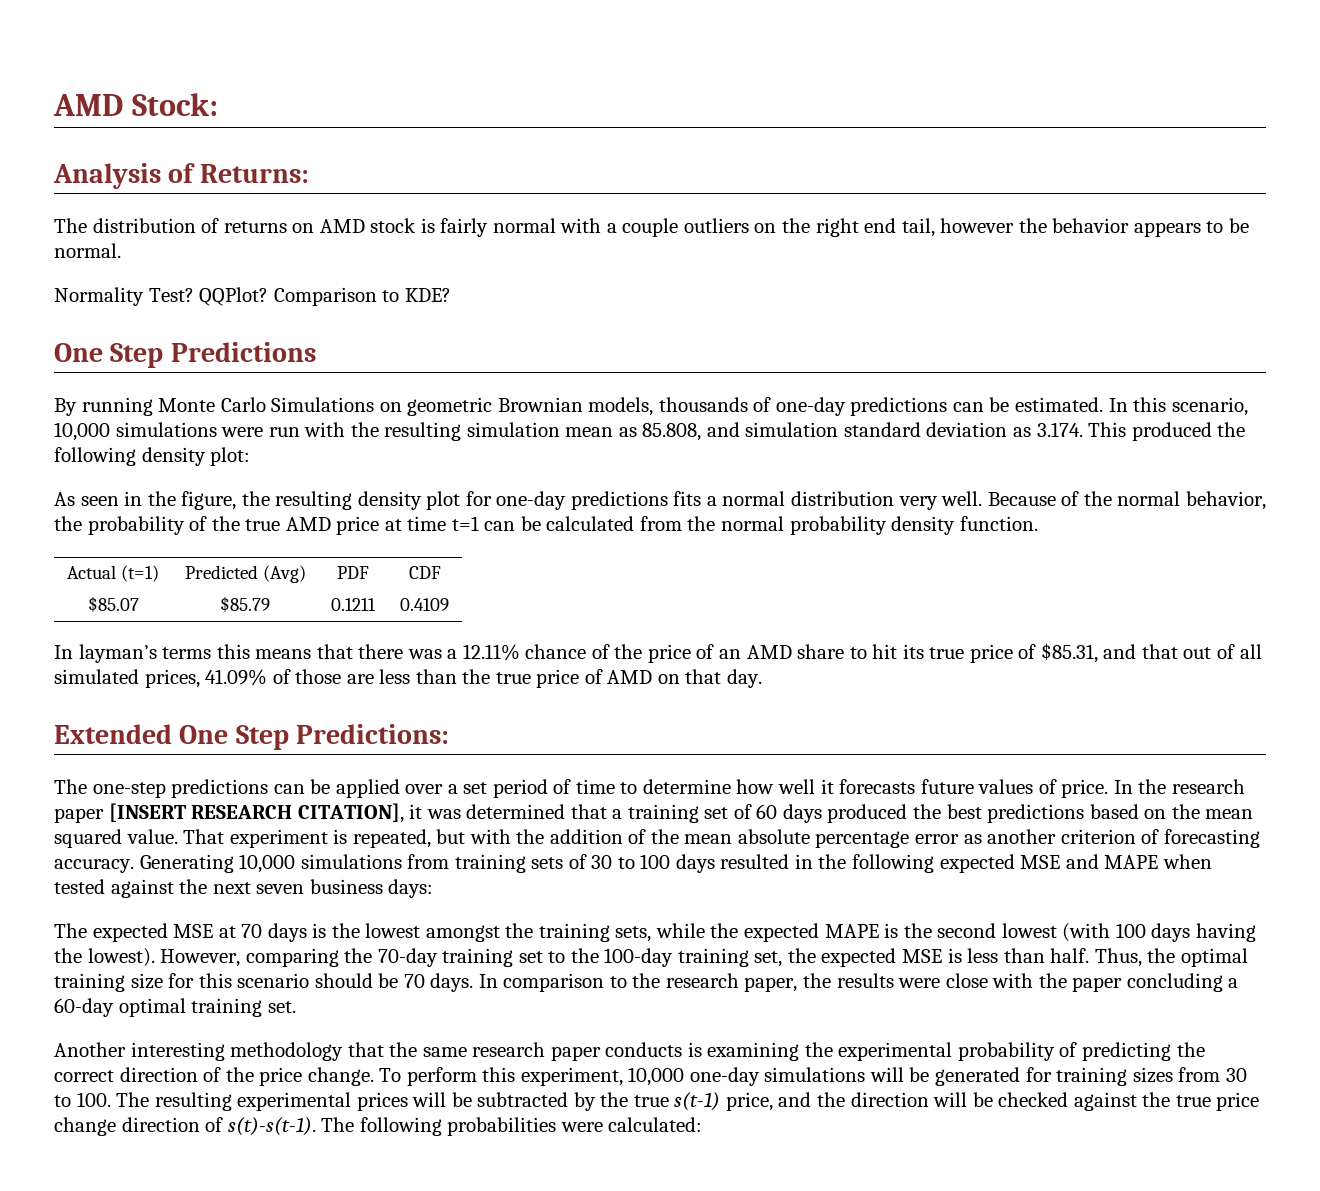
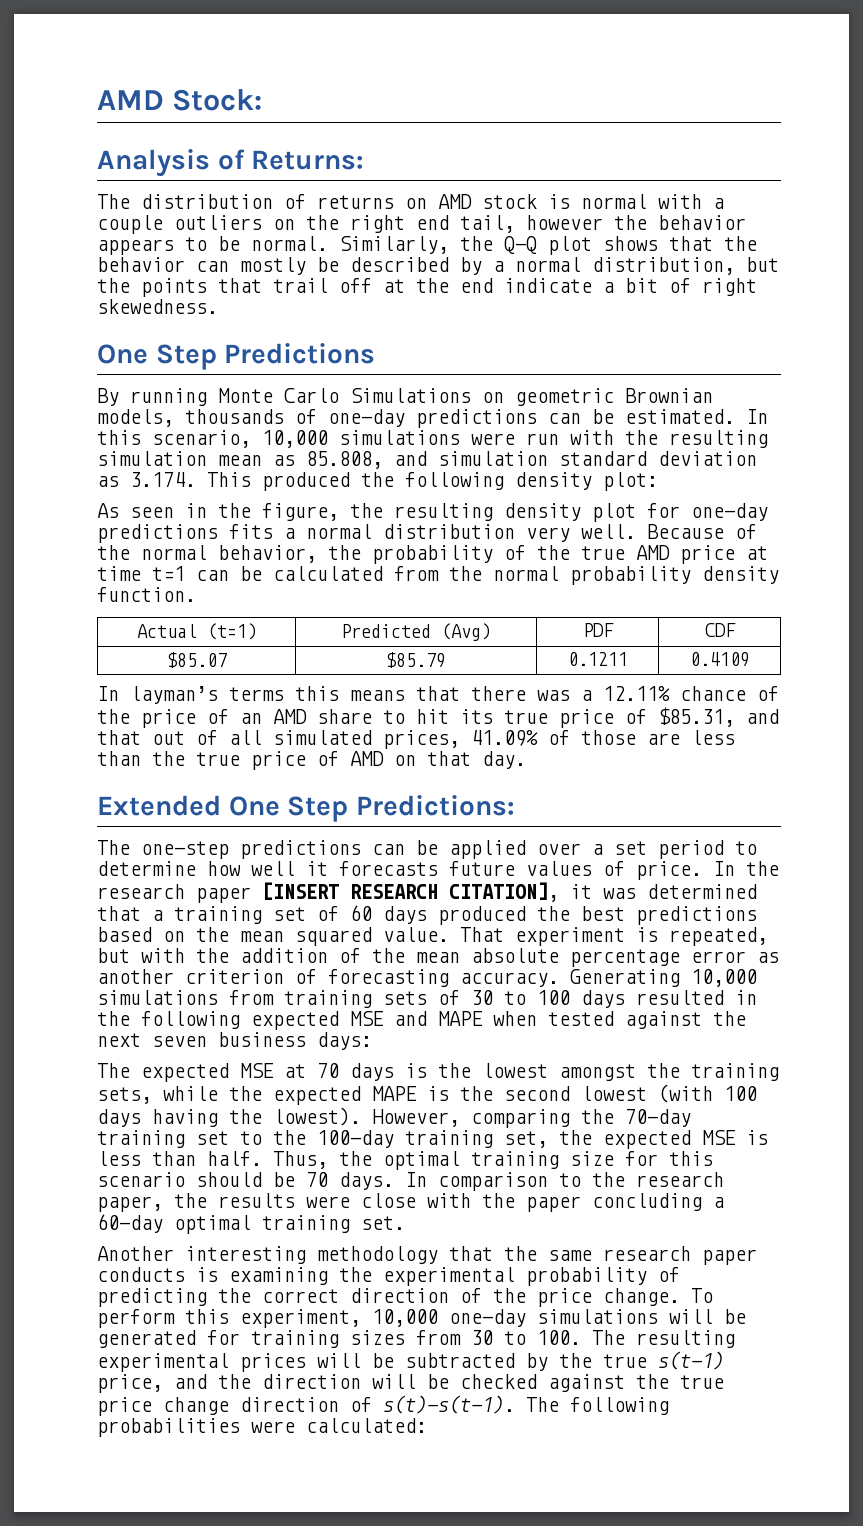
- The distribution of returns on AMD stock is fairly normal with a couple outliers on the right end tail, however the behavior appears to be normal.
- Normality Test? QQPlot? Comparison to KDE?
+ The distribution of returns on AMD stock is normal with a couple outliers on the right end tail, however the behavior appears to be normal. Similarly, the Q-Q plot shows that the behavior can mostly be described by a normal distribution, but the points that trail off at the end indicate a bit of right skewedness.
- The one-step predictions can be applied over a set period of time to determine how well it forecasts future values of price.
+ The one-step predictions can be applied over a set period to determine how well it forecasts future values of price.

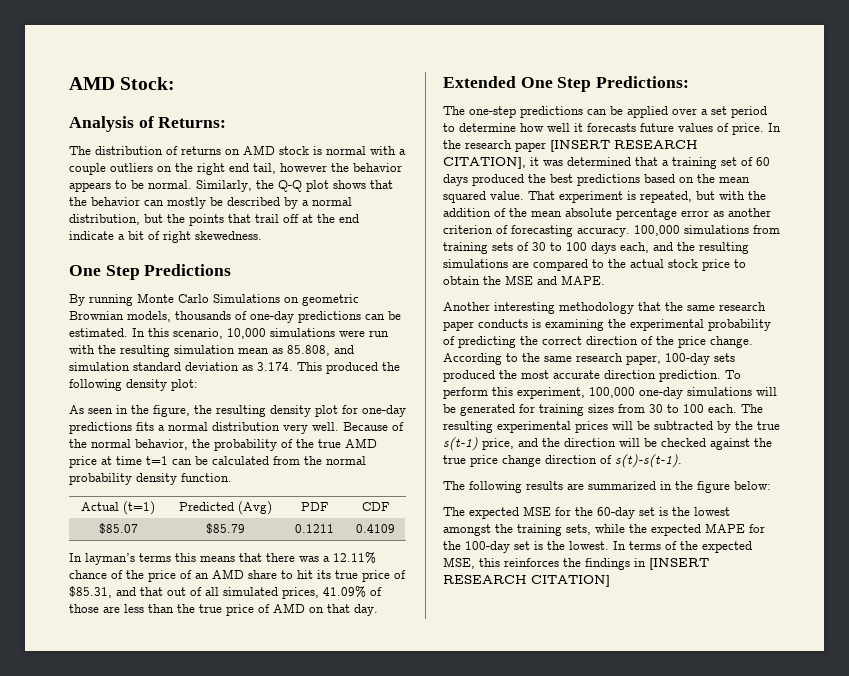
- Generating 10,000 simulations from training sets of 30 to 100 days resulted in the following expected MSE and MAPE when tested against the next seven business days:
- The expected MSE at 70 days is the lowest amongst the training sets, while the expected MAPE is the second lowest (with 100 days having the lowest). However, comparing the 70-day training set to the 100-day training set, the expected MSE is less than half. Thus, the optimal training size for this scenario should be 70 days. In comparison to the research paper, the results were close with the paper concluding a 60-day optimal training set.
+ 100,000 simulations from training sets of 30 to 100 days each, and the resulting simulations are compared to the actual stock price to obtain the MSE and MAPE.
+ According to the same research paper, 100-day sets produced the most accurate direction prediction.
- To perform this experiment, 10,000 one-day simulations will be generated for training sizes from 30 to 100. The resulting experimental prices will be subtracted by the true s(t-1) price, and the direction will be checked against the true price change direction of s(t)-s(t-1). The following probabilities were calculated:
+ To perform this experiment, 100,000 one-day simulations will be generated for training sizes from 30 to 100 each. The resulting experimental prices will be subtracted by the true s(t-1) price, and the direction will be checked against the true price change direction of s(t)-s(t-1).
+ The following results are summarized in the figure below:
+ The expected MSE for the 60-day set is the lowest amongst the training sets, while the expected MAPE for the 100-day set is the lowest. In terms of the expected MSE, this reinforces the findings in [INSERT RESEARCH CITATION]

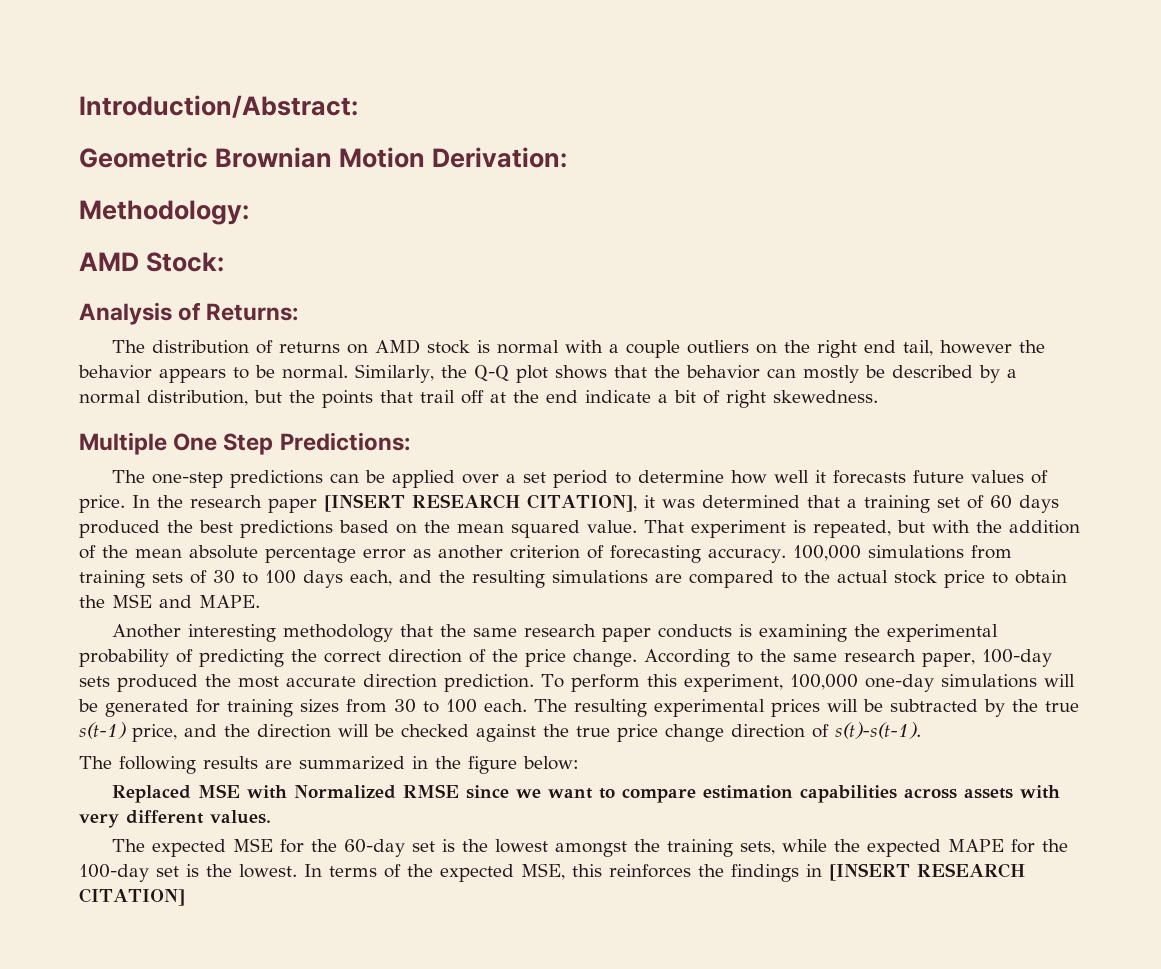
+ Introduction/Abstract:
+ Geometric Brownian Motion Derivation:
+ Methodology:
- One Step Predictions
- By running Monte Carlo Simulations on geometric Brownian models, thousands of one-day predictions can be estimated. In this scenario, 10,000 simulations were run with the resulting simulation mean as 85.808, and simulation standard deviation as 3.174. This produced the following density plot:
- As seen in the figure, the resulting density plot for one-day predictions fits a normal distribution very well. Because of the normal behavior, the probability of the true AMD price at time t=1 can be calculated from the normal probability density function.
- Actual (t=1) | Predicted (Avg) | PDF | CDF
- $85.07 | $85.79 | 0.1211 | 0.4109
- In layman’s terms this means that there was a 12.11% chance of the price of an AMD share to hit its true price of $85.31, and that out of all simulated prices, 41.09% of those are less than the true price of AMD on that day.
- Extended One Step Predictions:
+ Multiple One Step Predictions:
+ Replaced MSE with Normalized RMSE since we want to compare estimation capabilities across assets with very different values.

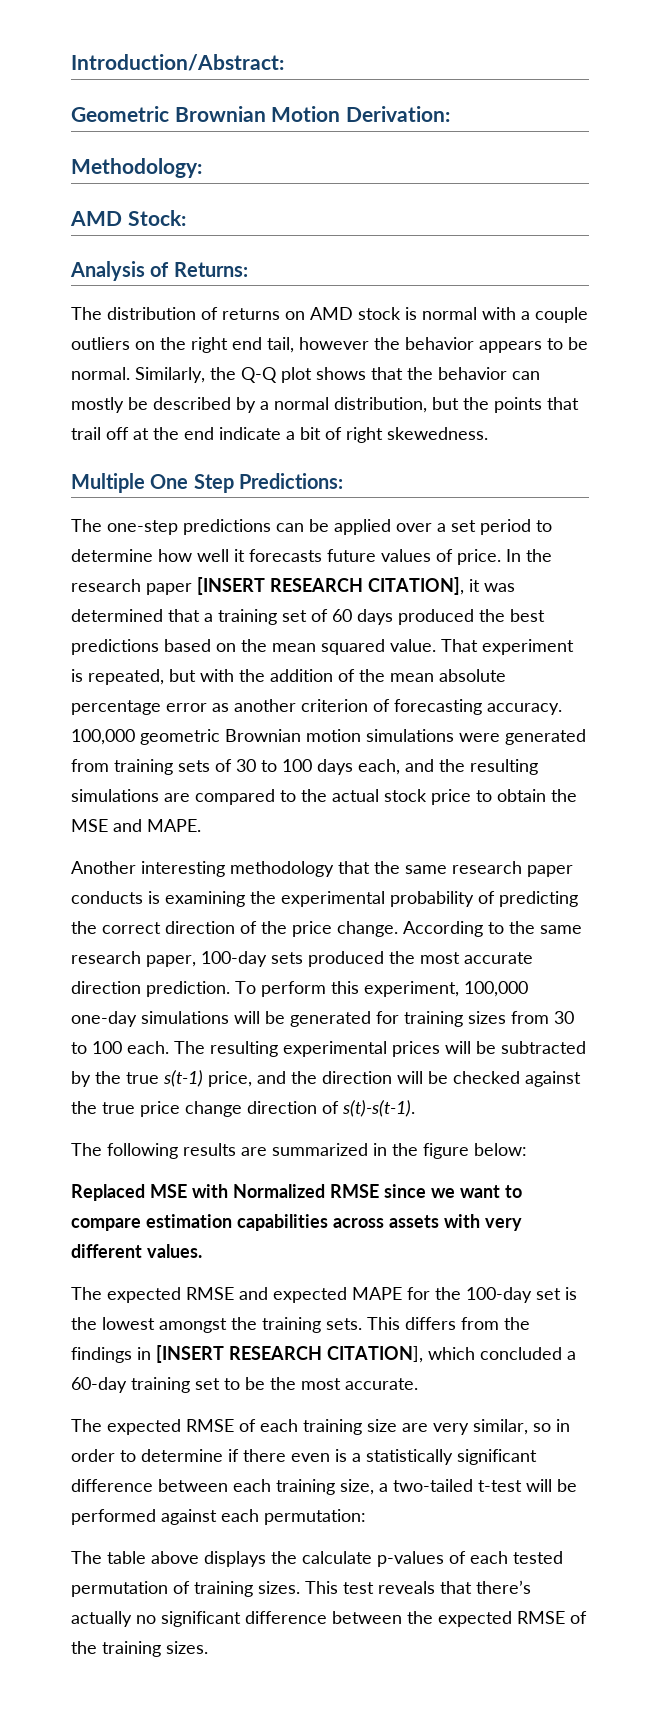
- 100,000 simulations from training sets of 30 to 100 days each, and the resulting simulations are compared to the actual stock price to obtain the MSE and MAPE.
+ 100,000 geometric Brownian motion simulations were generated from training sets of 30 to 100 days each, and the resulting simulations are compared to the actual stock price to obtain the MSE and MAPE.
- The expected MSE for the 60-day set is the lowest amongst the training sets, while the expected MAPE for the 100-day set is the lowest. In terms of the expected MSE, this reinforces the findings in [INSERT RESEARCH CITATION]
+ The expected RMSE and expected MAPE for the 100-day set is the lowest amongst the training sets. This differs from the findings in [INSERT RESEARCH CITATION], which concluded a 60-day training set to be the most accurate.
+ The expected RMSE of each training size are very similar, so in order to determine if there even is a statistically significant difference between each training size, a two-tailed t-test will be performed against each permutation:
+ The table above displays the calculate p-values of each tested permutation of training sizes. This test reveals that there’s actually no significant difference between the expected RMSE of the training sizes.

